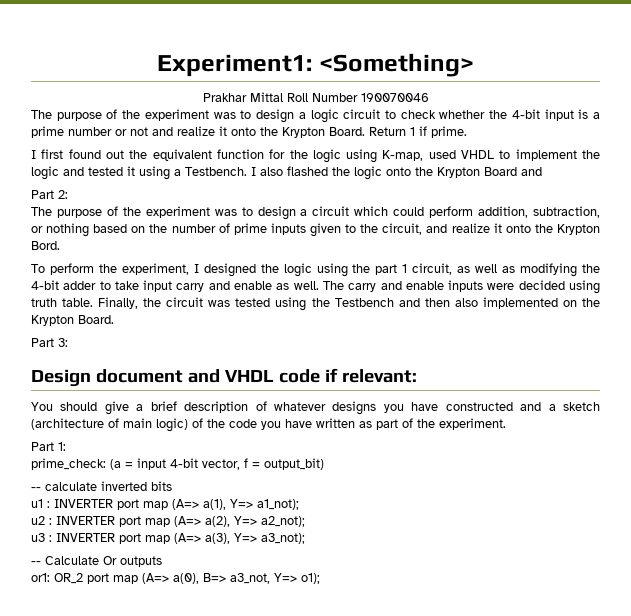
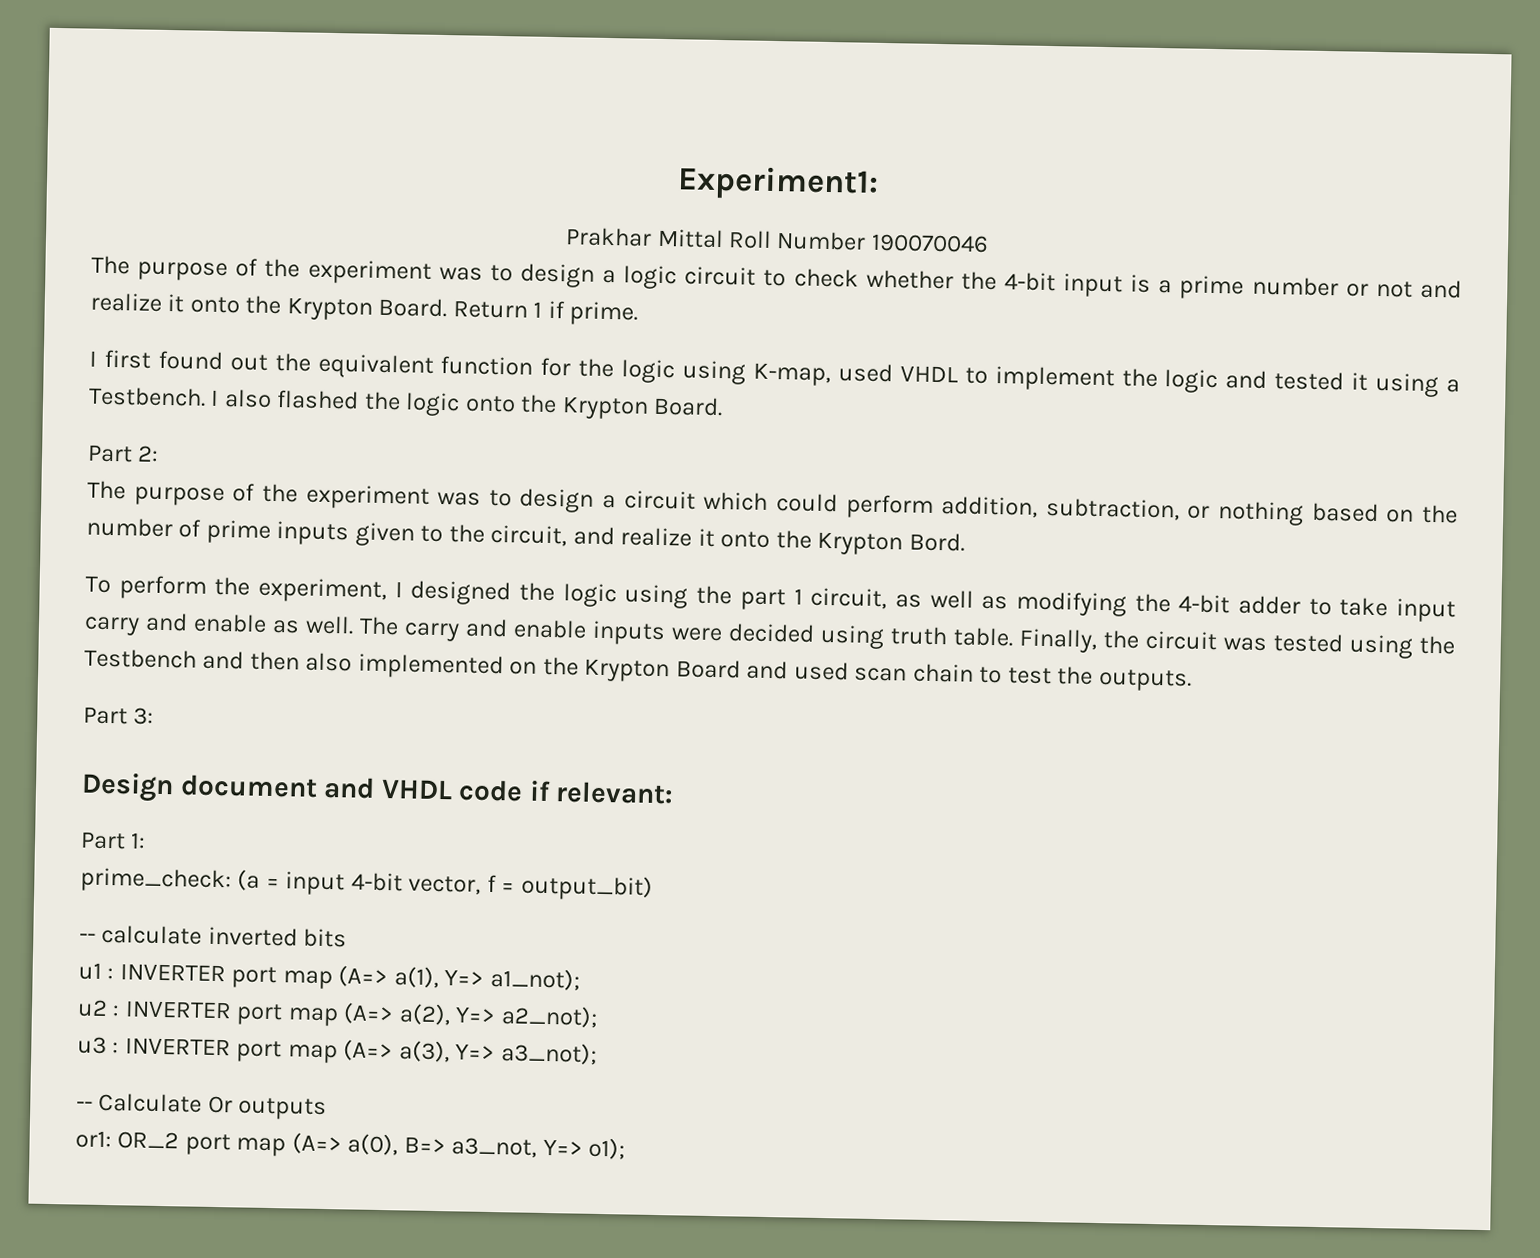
- Experiment1: <Something>
+ Experiment1:
- I also flashed the logic onto the Krypton Board and
+ I also flashed the logic onto the Krypton Board.
- Finally, the circuit was tested using the Testbench and then also implemented on the Krypton Board.
+ Finally, the circuit was tested using the Testbench and then also implemented on the Krypton Board and used scan chain to test the outputs.
- You should give a brief description of whatever designs you have constructed and a sketch (architecture of main logic) of the code you have written as part of the experiment.

